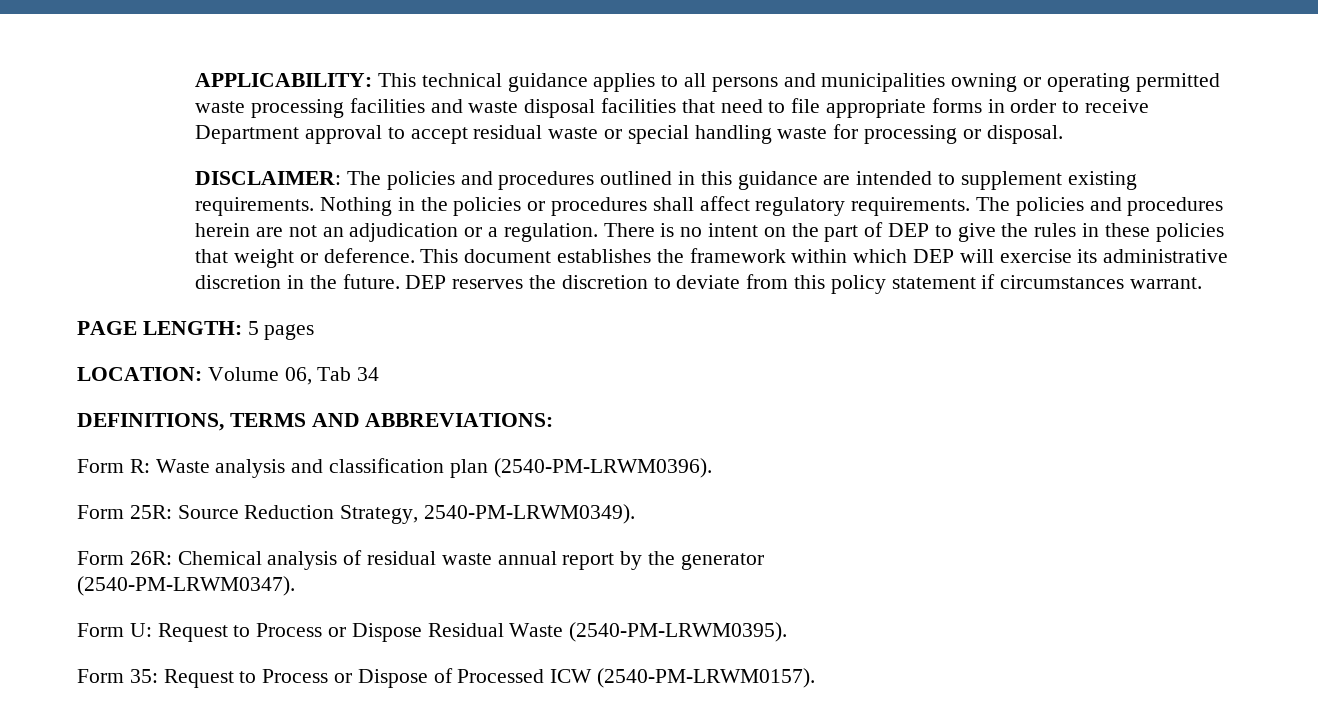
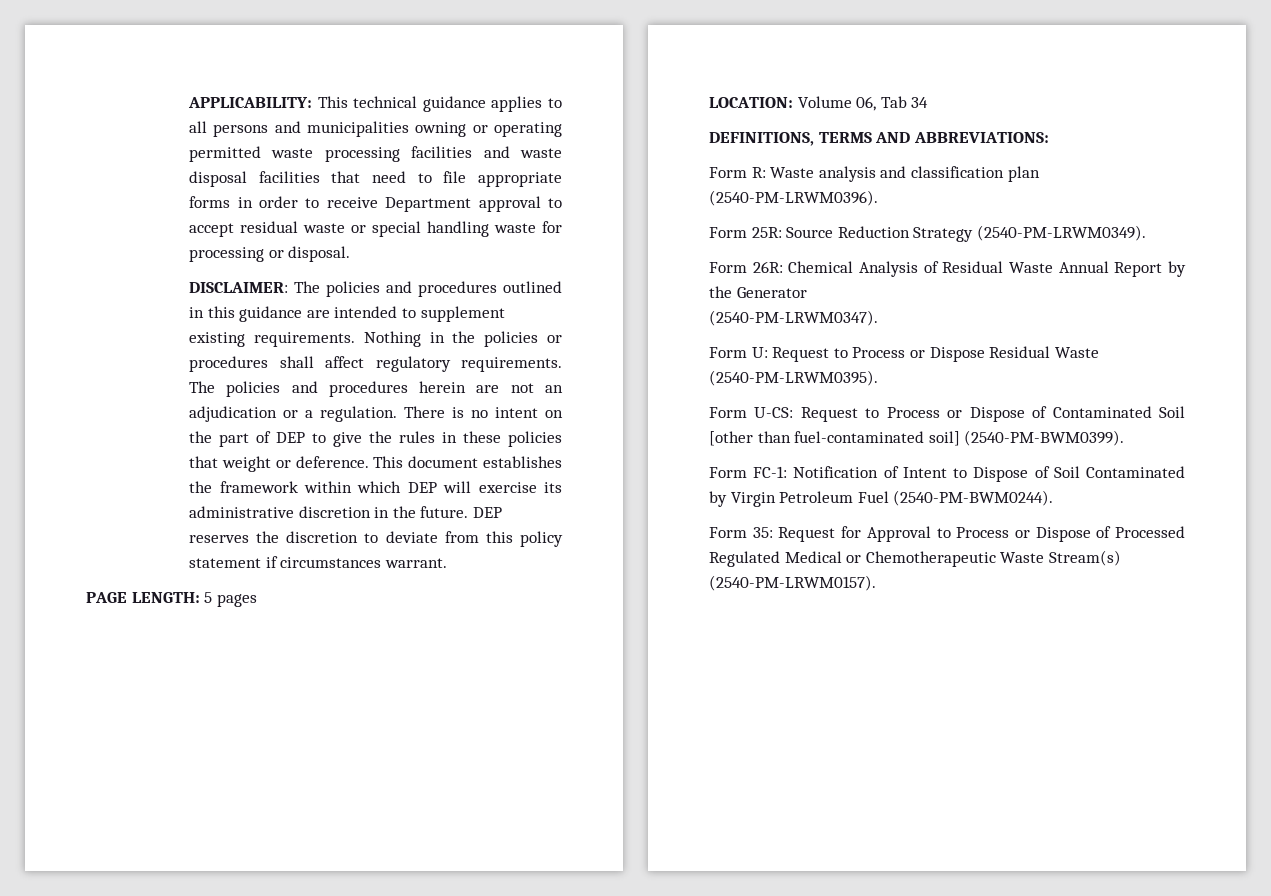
- Form 25R: Source Reduction Strategy, 2540-PM-LRWM0349).
+ Form 25R: Source Reduction Strategy (2540-PM-LRWM0349).
- Form 26R: Chemical analysis of residual waste annual report by the generator
+ Form 26R: Chemical Analysis of Residual Waste Annual Report by the Generator
- Form 35: Request to Process or Dispose of Processed ICW (2540-PM-LRWM0157).
+ Form U-CS: Request to Process or Dispose of Contaminated Soil [other than fuel-contaminated soil] (2540-PM-BWM0399).
+ Form FC-1: Notification of Intent to Dispose of Soil Contaminated by Virgin Petroleum Fuel (2540-PM-BWM0244).
+ Form 35: Request for Approval to Process or Dispose of Processed Regulated Medical or Chemotherapeutic Waste Stream(s) (2540-PM-LRWM0157).

